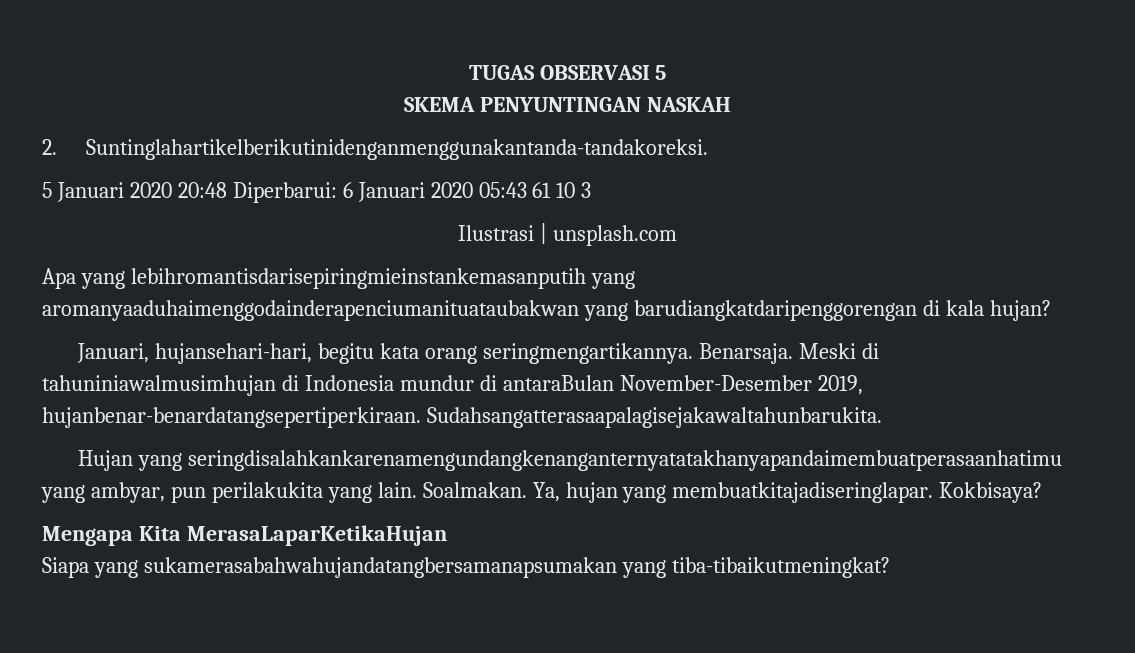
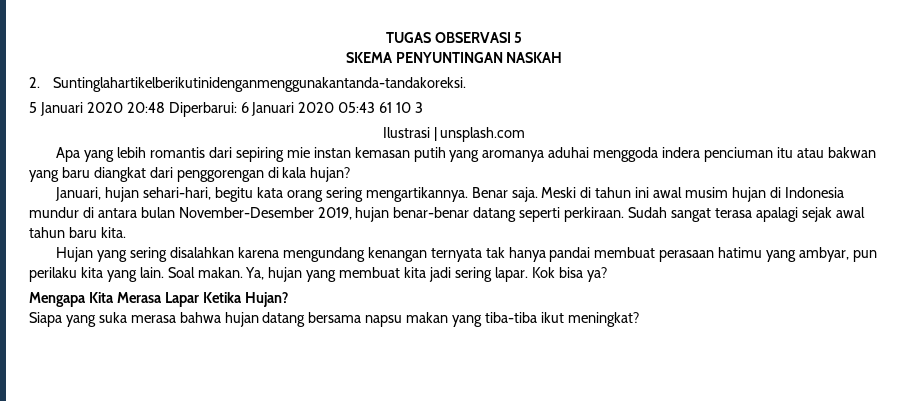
- Apa yang lebihromantisdarisepiringmieinstankemasanputih yang aromanyaaduhaimenggodainderapenciumanituataubakwan yang barudiangkatdaripenggorengan di kala hujan?
+ Apa yang lebih romantis dari sepiring mie instan kemasan putih yang aromanya aduhai menggoda indera penciuman itu atau bakwan yang baru diangkat dari penggorengan di kala hujan?
- Januari, hujansehari-hari, begitu kata orang seringmengartikannya. Benarsaja. Meski di tahuniniawalmusimhujan di Indonesia mundur di antaraBulan November-Desember 2019, hujanbenar-benardatangsepertiperkiraan. Sudahsangatterasaapalagisejakawaltahunbarukita.
- Hujan yang seringdisalahkankarenamengundangkenanganternyatatakhanyapandaimembuatperasaanhatimu yang ambyar, pun perilakukita yang lain. Soalmakan. Ya, hujan yang membuatkitajadiseringlapar. Kokbisaya?
- Mengapa Kita MerasaLaparKetikaHujan
- Siapa yang sukamerasabahwahujandatangbersamanapsumakan yang tiba-tibaikutmeningkat?
+ Januari, hujan sehari-hari, begitu kata orang sering mengartikannya. Benar saja. Meski di tahun ini awal musim hujan di Indonesia mundur di antara bulan November-Desember 2019, hujan benar-benar datang seperti perkiraan. Sudah sangat terasa apalagi sejak awal tahun baru kita.
+ Hujan yang sering disalahkan karena mengundang kenangan ternyata tak hanya pandai membuat perasaan hatimu yang ambyar, pun perilaku kita yang lain. Soal makan. Ya, hujan yang membuat kita jadi sering lapar. Kok bisa ya?
+ Mengapa Kita Merasa Lapar Ketika Hujan?
+ Siapa yang suka merasa bahwa hujan datang bersama napsu makan yang tiba-tiba ikut meningkat?

